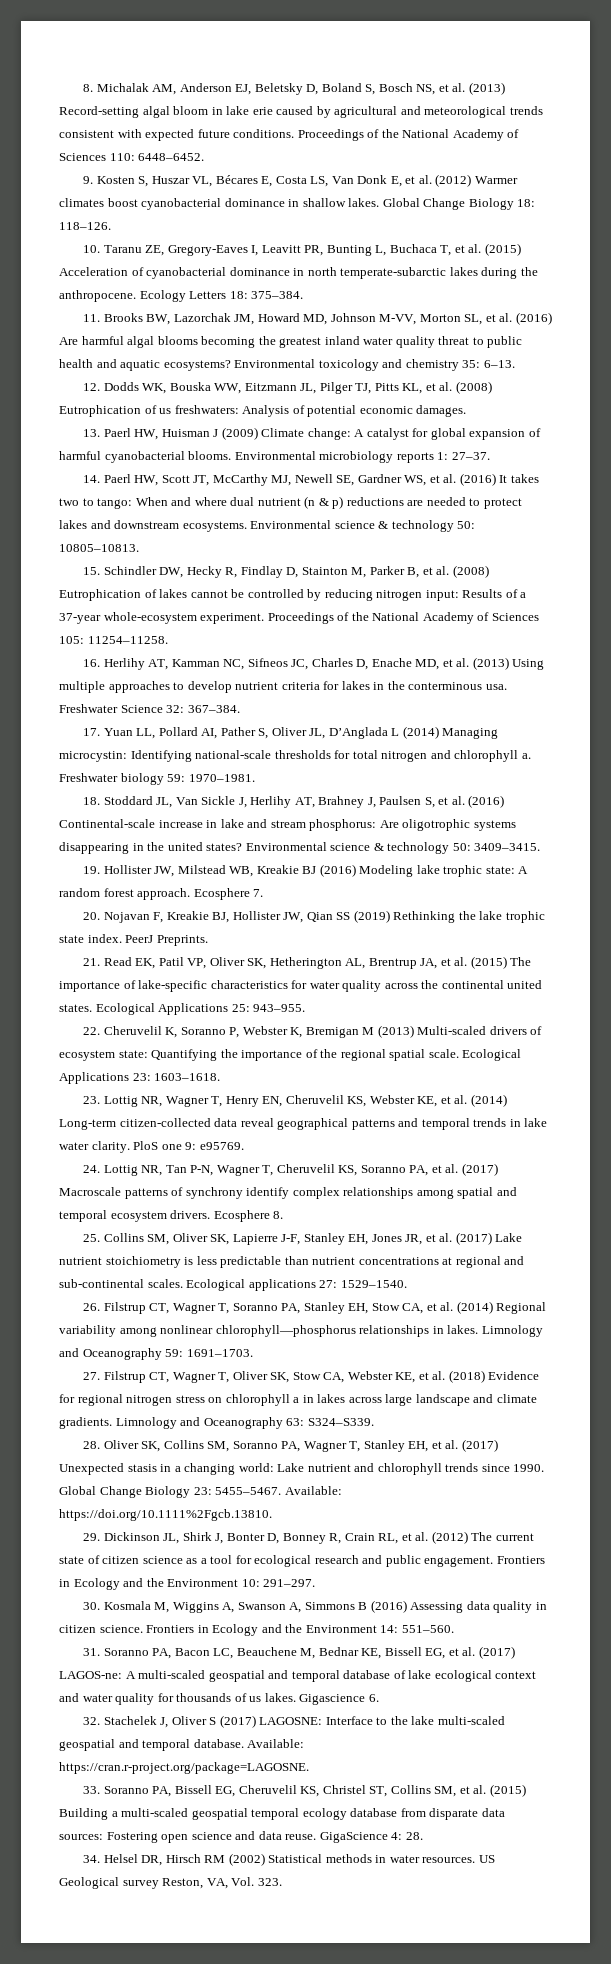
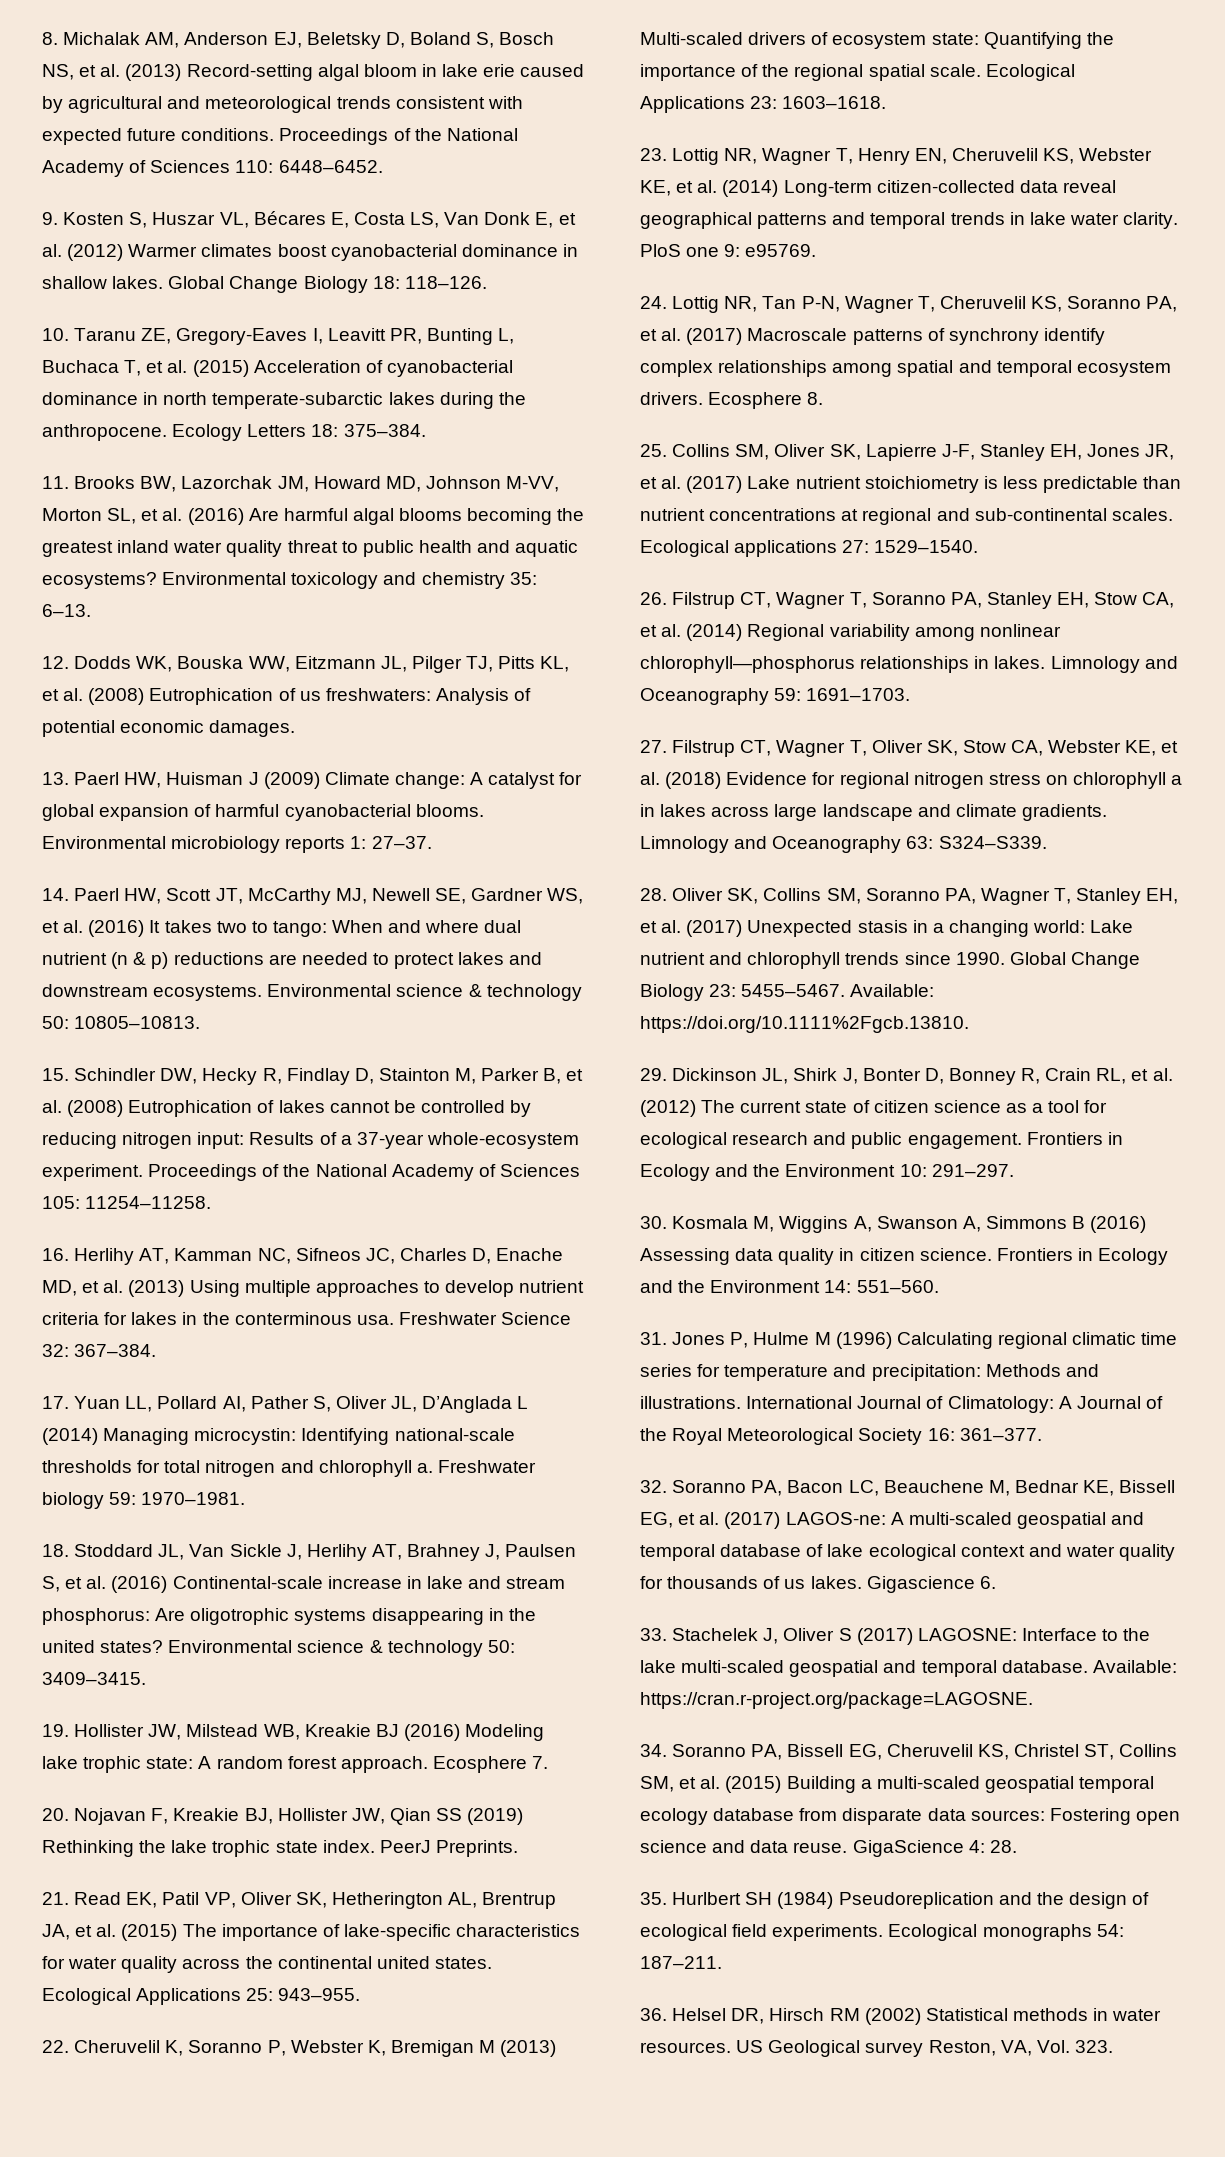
- 31. Soranno PA, Bacon LC, Beauchene M, Bednar KE, Bissell EG, et al. (2017) LAGOS-ne: A multi-scaled geospatial and temporal database of lake ecological context and water quality for thousands of us lakes.
+ 31. Jones P, Hulme M (1996) Calculating regional climatic time series for temperature and precipitation: Methods and illustrations. International Journal of Climatology: A Journal of the Royal Meteorological Society 16: 361–377.
+ 32. Soranno PA, Bacon LC, Beauchene M, Bednar KE, Bissell EG, et al. (2017) LAGOS-ne: A multi-scaled geospatial and temporal database of lake ecological context and water quality for thousands of us lakes.
- 32. Stachelek J, Oliver S (2017) LAGOSNE: Interface to the lake multi-scaled geospatial and temporal database.
+ 33. Stachelek J, Oliver S (2017) LAGOSNE: Interface to the lake multi-scaled geospatial and temporal database.
- 33. Soranno PA, Bissell EG, Cheruvelil KS, Christel ST, Collins SM, et al. (2015) Building a multi-scaled geospatial temporal ecology database from disparate data sources: Fostering open science and data reuse.
+ 34. Soranno PA, Bissell EG, Cheruvelil KS, Christel ST, Collins SM, et al. (2015) Building a multi-scaled geospatial temporal ecology database from disparate data sources: Fostering open science and data reuse.
- 34. Helsel DR, Hirsch RM (2002) Statistical methods in water resources.
+ 35. Hurlbert SH (1984) Pseudoreplication and the design of ecological field experiments. Ecological monographs 54: 187–211.
+ 36. Helsel DR, Hirsch RM (2002) Statistical methods in water resources.

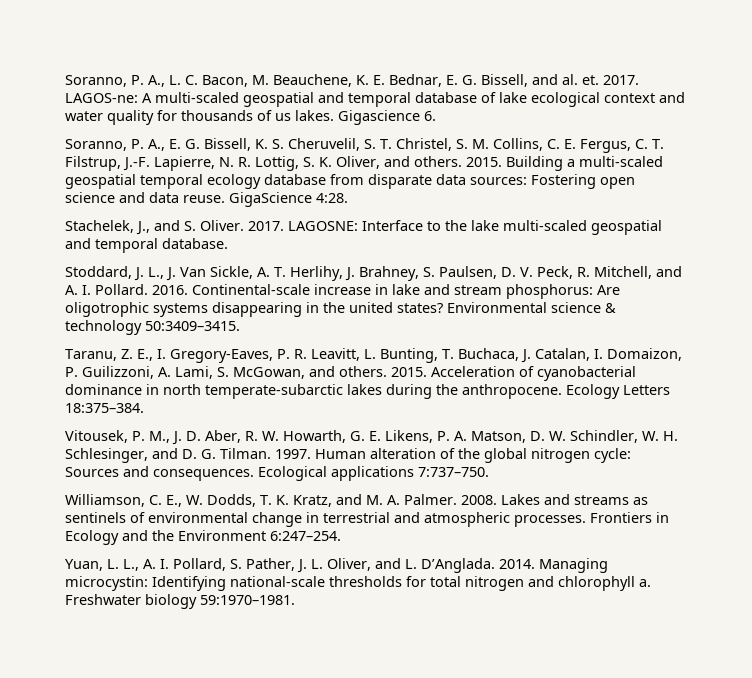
- 8. Michalak AM, Anderson EJ, Beletsky D, Boland S, Bosch NS, et al. (2013) Record-setting algal bloom in lake erie caused by agricultural and meteorological trends consistent with expected future conditions. Proceedings of the National Academy of Sciences 110: 6448–6452.
- 9. Kosten S, Huszar VL, Bécares E, Costa LS, Van Donk E, et al. (2012) Warmer climates boost cyanobacterial dominance in shallow lakes. Global Change Biology 18: 118–126.
- 10. Taranu ZE, Gregory-Eaves I, Leavitt PR, Bunting L, Buchaca T, et al. (2015) Acceleration of cyanobacterial dominance in north temperate-subarctic lakes during the anthropocene. Ecology Letters 18: 375–384.
- 11. Brooks BW, Lazorchak JM, Howard MD, Johnson M-VV, Morton SL, et al. (2016) Are harmful algal blooms becoming the greatest inland water quality threat to public health and aquatic ecosystems? Environmental toxicology and chemistry 35: 6–13.
- 12. Dodds WK, Bouska WW, Eitzmann JL, Pilger TJ, Pitts KL, et al. (2008) Eutrophication of us freshwaters: Analysis of potential economic damages.
- 13. Paerl HW, Huisman J (2009) Climate change: A catalyst for global expansion of harmful cyanobacterial blooms. Environmental microbiology reports 1: 27–37.
- 14. Paerl HW, Scott JT, McCarthy MJ, Newell SE, Gardner WS, et al. (2016) It takes two to tango: When and where dual nutrient (n & p) reductions are needed to protect lakes and downstream ecosystems. Environmental science & technology 50: 10805–10813.
- 15. Schindler DW, Hecky R, Findlay D, Stainton M, Parker B, et al. (2008) Eutrophication of lakes cannot be controlled by reducing nitrogen input: Results of a 37-year whole-ecosystem experiment. Proceedings of the National Academy of Sciences 105: 11254–11258.
- 16. Herlihy AT, Kamman NC, Sifneos JC, Charles D, Enache MD, et al. (2013) Using multiple approaches to develop nutrient criteria for lakes in the conterminous usa. Freshwater Science 32: 367–384.
- 17. Yuan LL, Pollard AI, Pather S, Oliver JL, D’Anglada L (2014) Managing microcystin: Identifying national-scale thresholds for total nitrogen and chlorophyll a. Freshwater biology 59: 1970–1981.
- 18. Stoddard JL, Van Sickle J, Herlihy AT, Brahney J, Paulsen S, et al. (2016) Continental-scale increase in lake and stream phosphorus: Are oligotrophic systems disappearing in the united states? Environmental science & technology 50: 3409–3415.
- 19. Hollister JW, Milstead WB, Kreakie BJ (2016) Modeling lake trophic state: A random forest approach. Ecosphere 7.
- 20. Nojavan F, Kreakie BJ, Hollister JW, Qian SS (2019) Rethinking the lake trophic state index. PeerJ Preprints.
- 21. Read EK, Patil VP, Oliver SK, Hetherington AL, Brentrup JA, et al. (2015) The importance of lake-specific characteristics for water quality across the continental united states. Ecological Applications 25: 943–955.
- 22. Cheruvelil K, Soranno P, Webster K, Bremigan M (2013) Multi-scaled drivers of ecosystem state: Quantifying the importance of the regional spatial scale. Ecological Applications 23: 1603–1618.
- 23. Lottig NR, Wagner T, Henry EN, Cheruvelil KS, Webster KE, et al. (2014) Long-term citizen-collected data reveal geographical patterns and temporal trends in lake water clarity. PloS one 9: e95769.
- 24. Lottig NR, Tan P-N, Wagner T, Cheruvelil KS, Soranno PA, et al. (2017) Macroscale patterns of synchrony identify complex relationships among spatial and temporal ecosystem drivers. Ecosphere 8.
- 25. Collins SM, Oliver SK, Lapierre J-F, Stanley EH, Jones JR, et al. (2017) Lake nutrient stoichiometry is less predictable than nutrient concentrations at regional and sub-continental scales. Ecological applications 27: 1529–1540.
- 26. Filstrup CT, Wagner T, Soranno PA, Stanley EH, Stow CA, et al. (2014) Regional variability among nonlinear chlorophyll—phosphorus relationships in lakes. Limnology and Oceanography 59: 1691–1703.
- 27. Filstrup CT, Wagner T, Oliver SK, Stow CA, Webster KE, et al. (2018) Evidence for regional nitrogen stress on chlorophyll a in lakes across large landscape and climate gradients. Limnology and Oceanography 63: S324–S339.
- 28. Oliver SK, Collins SM, Soranno PA, Wagner T, Stanley EH, et al. (2017) Unexpected stasis in a changing world: Lake nutrient and chlorophyll trends since 1990. Global Change Biology 23: 5455–5467. Available: https://doi.org/10.1111%2Fgcb.13810.
- 29. Dickinson JL, Shirk J, Bonter D, Bonney R, Crain RL, et al. (2012) The current state of citizen science as a tool for ecological research and public engagement. Frontiers in Ecology and the Environment 10: 291–297.
- 30. Kosmala M, Wiggins A, Swanson A, Simmons B (2016) Assessing data quality in citizen science. Frontiers in Ecology and the Environment 14: 551–560.
- 31. Jones P, Hulme M (1996) Calculating regional climatic time series for temperature and precipitation: Methods and illustrations. International Journal of Climatology: A Journal of the Royal Meteorological Society 16: 361–377.
- 32. Soranno PA, Bacon LC, Beauchene M, Bednar KE, Bissell EG, et al. (2017) LAGOS-ne: A multi-scaled geospatial and temporal database of lake ecological context and water quality for thousands of us lakes.
+ Soranno, P. A., L. C. Bacon, M. Beauchene, K. E. Bednar, E. G. Bissell, and al. et. 2017. LAGOS-ne: A multi-scaled geospatial and temporal database of lake ecological context and water quality for thousands of us lakes.
- 33. Stachelek J, Oliver S (2017) LAGOSNE: Interface to the lake multi-scaled geospatial and temporal database. Available: https://cran.r-project.org/package=LAGOSNE.
- 34. Soranno PA, Bissell EG, Cheruvelil KS, Christel ST, Collins SM, et al. (2015) Building a multi-scaled geospatial temporal ecology database from disparate data sources: Fostering open science and data reuse.
+ Soranno, P. A., E. G. Bissell, K. S. Cheruvelil, S. T. Christel, S. M. Collins, C. E. Fergus, C. T. Filstrup, J.-F. Lapierre, N. R. Lottig, S. K. Oliver, and others. 2015. Building a multi-scaled geospatial temporal ecology database from disparate data sources: Fostering open science and data reuse.
- GigaScience 4: 28.
- 35. Hurlbert SH (1984) Pseudoreplication and the design of ecological field experiments. Ecological monographs 54: 187–211.
- 36. Helsel DR, Hirsch RM (2002) Statistical methods in water resources. US Geological survey Reston, VA, Vol. 323.
+ GigaScience 4:28.
+ Stachelek, J., and S. Oliver. 2017. LAGOSNE: Interface to the lake multi-scaled geospatial and temporal database.
+ Stoddard, J. L., J. Van Sickle, A. T. Herlihy, J. Brahney, S. Paulsen, D. V. Peck, R. Mitchell, and A. I. Pollard. 2016. Continental-scale increase in lake and stream phosphorus: Are oligotrophic systems disappearing in the united states? Environmental science & technology 50:3409–3415.
+ Taranu, Z. E., I. Gregory-Eaves, P. R. Leavitt, L. Bunting, T. Buchaca, J. Catalan, I. Domaizon, P. Guilizzoni, A. Lami, S. McGowan, and others. 2015. Acceleration of cyanobacterial dominance in north temperate-subarctic lakes during the anthropocene. Ecology Letters 18:375–384.
+ Vitousek, P. M., J. D. Aber, R. W. Howarth, G. E. Likens, P. A. Matson, D. W. Schindler, W. H. Schlesinger, and D. G. Tilman. 1997. Human alteration of the global nitrogen cycle: Sources and consequences. Ecological applications 7:737–750.
+ Williamson, C. E., W. Dodds, T. K. Kratz, and M. A. Palmer. 2008. Lakes and streams as sentinels of environmental change in terrestrial and atmospheric processes. Frontiers in Ecology and the Environment 6:247–254.
+ Yuan, L. L., A. I. Pollard, S. Pather, J. L. Oliver, and L. D’Anglada. 2014. Managing microcystin: Identifying national-scale thresholds for total nitrogen and chlorophyll a. Freshwater biology 59:1970–1981.

